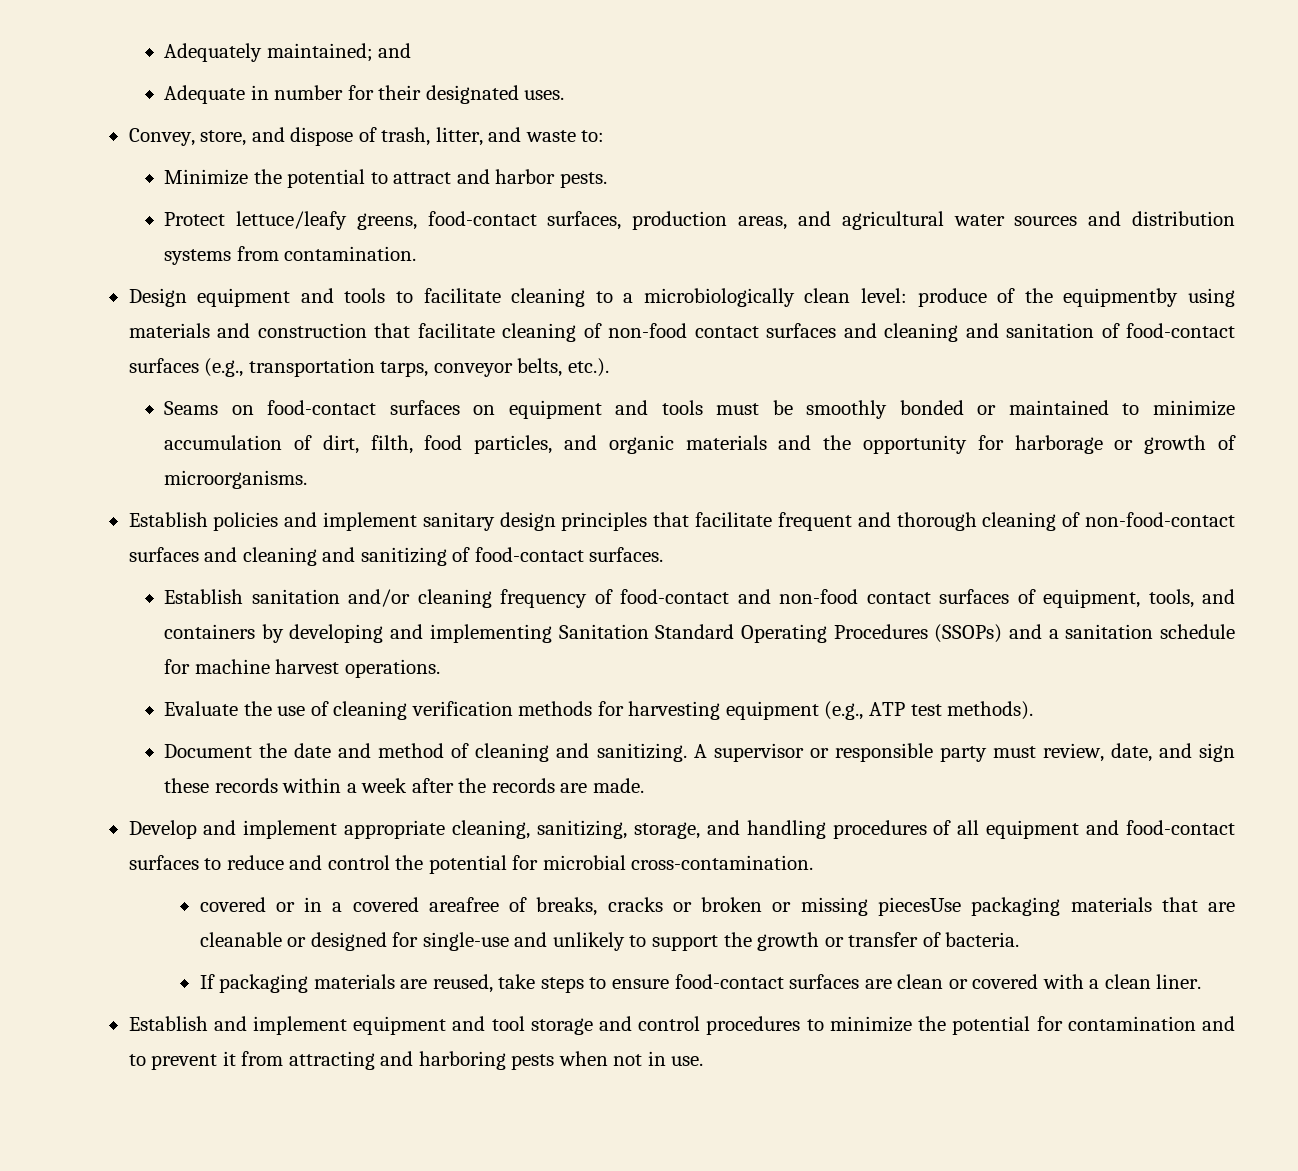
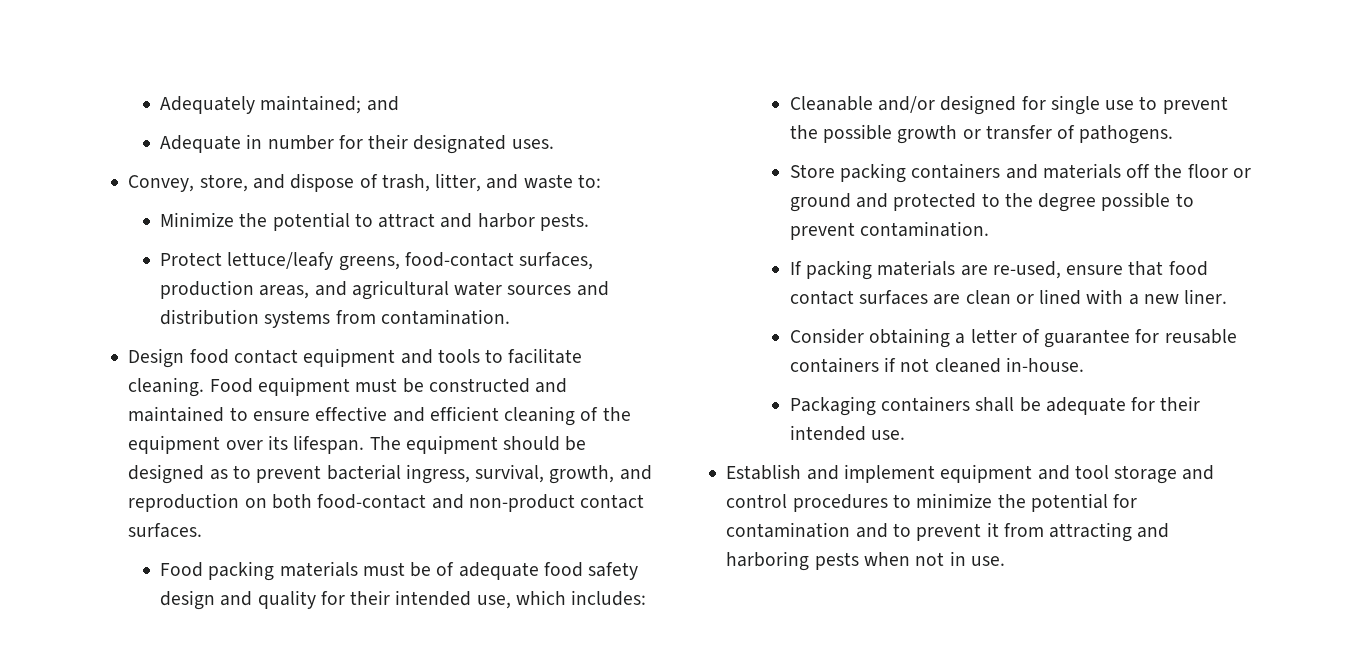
- Design equipment and tools to facilitate cleaning to a microbiologically clean level: produce of the equipmentby using materials and construction that facilitate cleaning of non-food contact surfaces and cleaning and sanitation of food-contact surfaces (e.g., transportation tarps, conveyor belts, etc.).
- Seams on food-contact surfaces on equipment and tools must be smoothly bonded or maintained to minimize accumulation of dirt, filth, food particles, and organic materials and the opportunity for harborage or growth of microorganisms.
- Establish policies and implement sanitary design principles that facilitate frequent and thorough cleaning of non-food-contact surfaces and cleaning and sanitizing of food-contact surfaces.
- Establish sanitation and/or cleaning frequency of food-contact and non-food contact surfaces of equipment, tools, and containers by developing and implementing Sanitation Standard Operating Procedures (SSOPs) and a sanitation schedule for machine harvest operations.
- Evaluate the use of cleaning verification methods for harvesting equipment (e.g., ATP test methods).
- Document the date and method of cleaning and sanitizing. A supervisor or responsible party must review, date, and sign these records within a week after the records are made.
- Develop and implement appropriate cleaning, sanitizing, storage, and handling procedures of all equipment and food-contact surfaces to reduce and control the potential for microbial cross-contamination.
- covered or in a covered areafree of breaks, cracks or broken or missing piecesUse packaging materials that are cleanable or designed for single-use and unlikely to support the growth or transfer of bacteria.
+ Design food contact equipment and tools to facilitate cleaning. Food equipment must be constructed and maintained to ensure effective and efficient cleaning of the equipment over its lifespan. The equipment should be designed as to prevent bacterial ingress, survival, growth, and reproduction on both food-contact and non-product contact surfaces.
+ Food packing materials must be of adequate food safety design and quality for their intended use, which includes:
+ Cleanable and/or designed for single use to prevent the possible growth or transfer of pathogens.
+ Store packing containers and materials off the floor or ground and protected to the degree possible to prevent contamination.
- If packaging materials are reused, take steps to ensure food-contact surfaces are clean or covered with a clean liner.
+ If packing materials are re-used, ensure that food contact surfaces are clean or lined with a new liner.
+ Consider obtaining a letter of guarantee for reusable containers if not cleaned in-house.
+ Packaging containers shall be adequate for their intended use.

